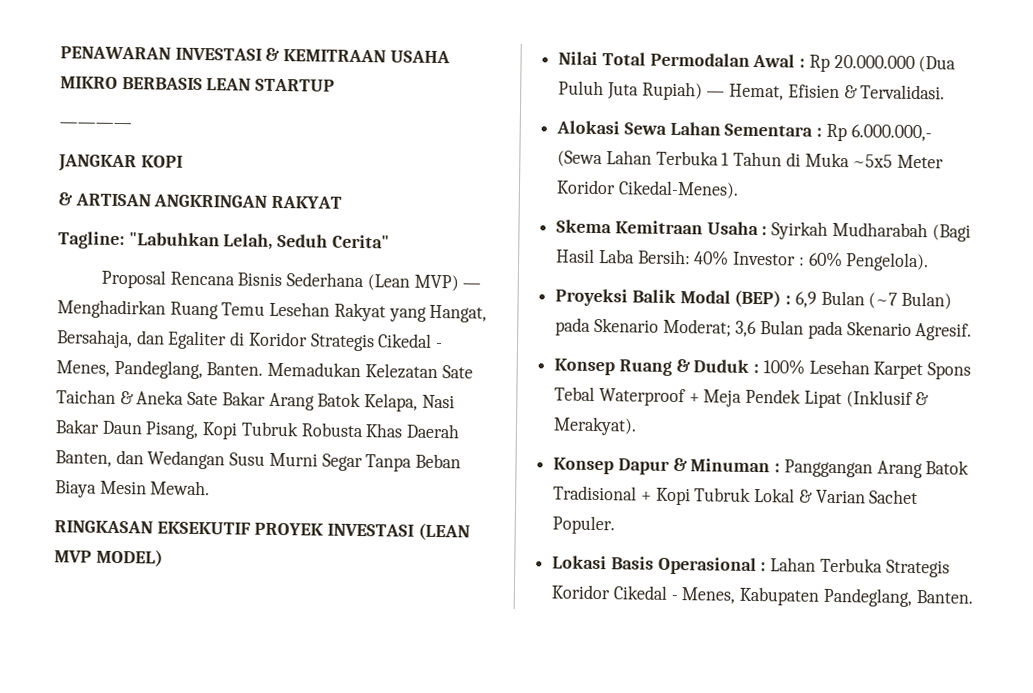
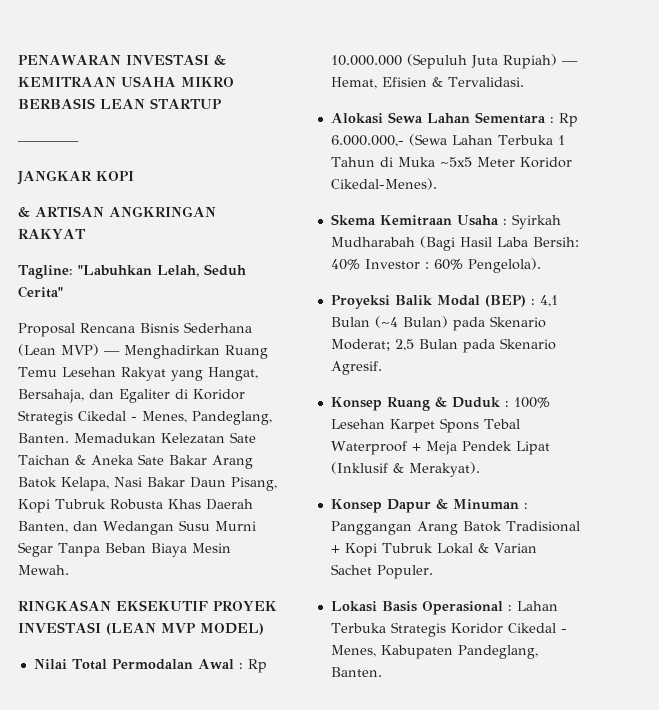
- Nilai Total Permodalan Awal : Rp 20.000.000 (Dua Puluh Juta Rupiah) — Hemat, Efisien & Tervalidasi.
+ Nilai Total Permodalan Awal : Rp 10.000.000 (Sepuluh Juta Rupiah) — Hemat, Efisien & Tervalidasi.
- Proyeksi Balik Modal (BEP) : 6,9 Bulan (~7 Bulan) pada Skenario Moderat; 3,6 Bulan pada Skenario Agresif.
+ Proyeksi Balik Modal (BEP) : 4,1 Bulan (~4 Bulan) pada Skenario Moderat; 2,5 Bulan pada Skenario Agresif.

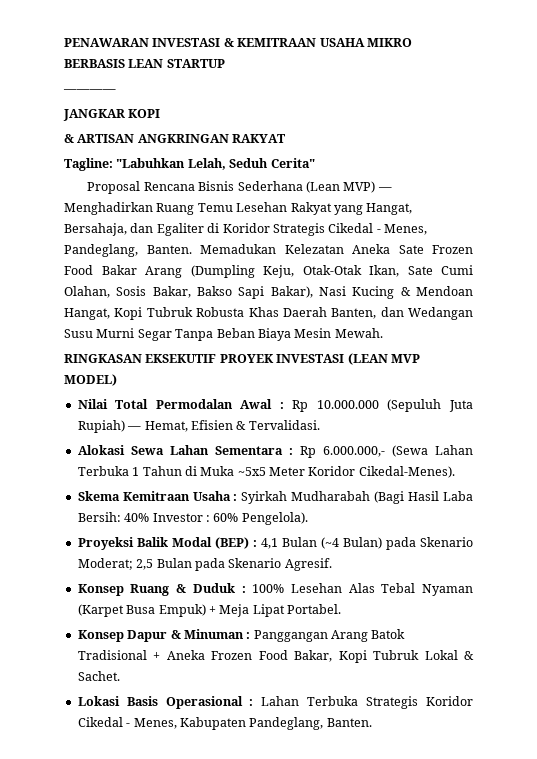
- Memadukan Kelezatan Sate Taichan & Aneka Sate Bakar Arang Batok Kelapa, Nasi Bakar Daun Pisang, Kopi Tubruk Robusta Khas Daerah Banten, dan Wedangan Susu Murni Segar Tanpa Beban Biaya Mesin Mewah.
+ Memadukan Kelezatan Aneka Sate Frozen Food Bakar Arang (Dumpling Keju, Otak-Otak Ikan, Sate Cumi Olahan, Sosis Bakar, Bakso Sapi Bakar), Nasi Kucing & Mendoan Hangat, Kopi Tubruk Robusta Khas Daerah Banten, dan Wedangan Susu Murni Segar Tanpa Beban Biaya Mesin Mewah.
- Konsep Ruang & Duduk : 100% Lesehan Karpet Spons Tebal Waterproof + Meja Pendek Lipat (Inklusif & Merakyat).
+ Konsep Ruang & Duduk : 100% Lesehan Alas Tebal Nyaman (Karpet Busa Empuk) + Meja Lipat Portabel.
- Konsep Dapur & Minuman : Panggangan Arang Batok Tradisional + Kopi Tubruk Lokal & Varian Sachet Populer.
+ Konsep Dapur & Minuman : Panggangan Arang Batok Tradisional + Aneka Frozen Food Bakar, Kopi Tubruk Lokal & Sachet.

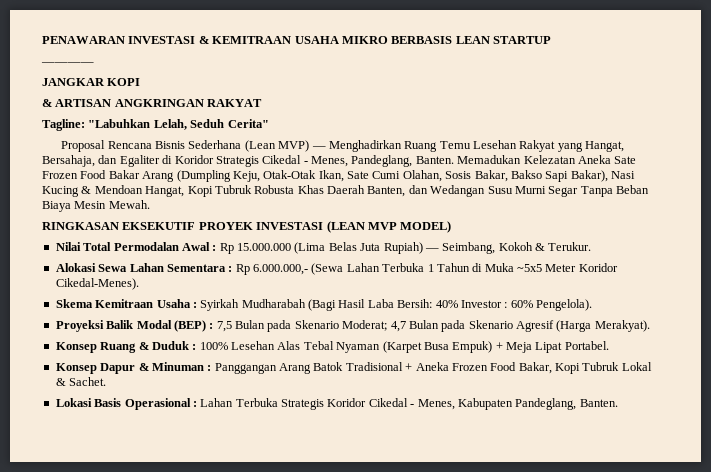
- Nilai Total Permodalan Awal : Rp 10.000.000 (Sepuluh Juta Rupiah) — Hemat, Efisien & Tervalidasi.
+ Nilai Total Permodalan Awal : Rp 15.000.000 (Lima Belas Juta Rupiah) — Seimbang, Kokoh & Terukur.
- Proyeksi Balik Modal (BEP) : 4,1 Bulan (~4 Bulan) pada Skenario Moderat; 2,5 Bulan pada Skenario Agresif.
+ Proyeksi Balik Modal (BEP) : 7,5 Bulan pada Skenario Moderat; 4,7 Bulan pada Skenario Agresif (Harga Merakyat).

